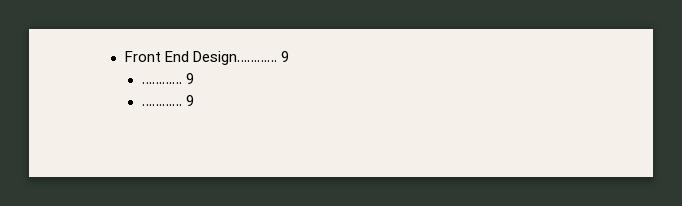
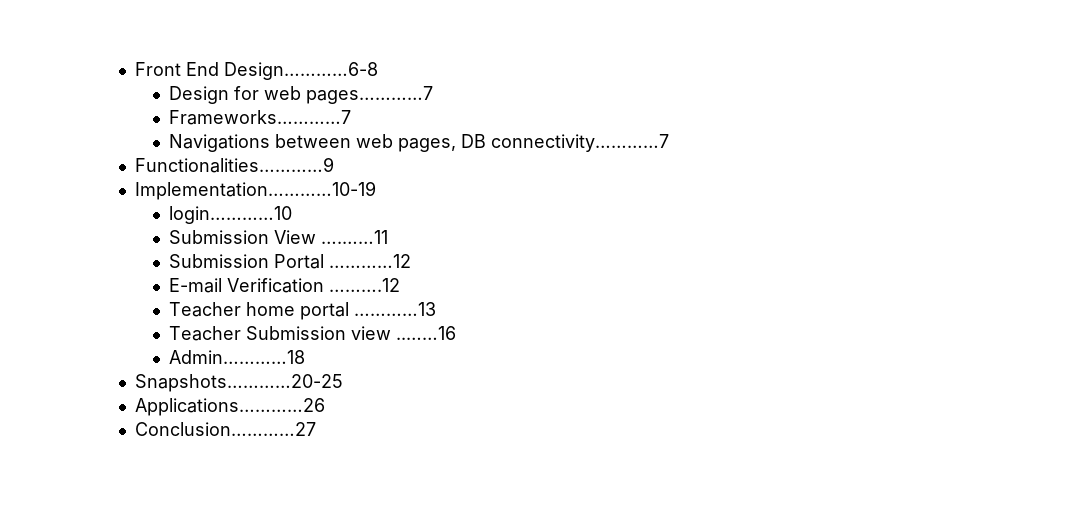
- Front End Design………… 9
- ………… 9
- ………… 9
+ Front End Design…………6-8
+ Design for web pages…………7
+ Frameworks…………7
+ Navigations between web pages, DB connectivity…………7
+ Functionalities…………9
+ Implementation…………10-19
+ login…………10
+ Submission View ….……11
+ Submission Portal …………12
+ E-mail Verification ……….12
+ Teacher home portal …………13
+ Teacher Submission view ..……16
+ Admin…………18
+ Snapshots…………20-25
+ Applications…………26
+ Conclusion…………27

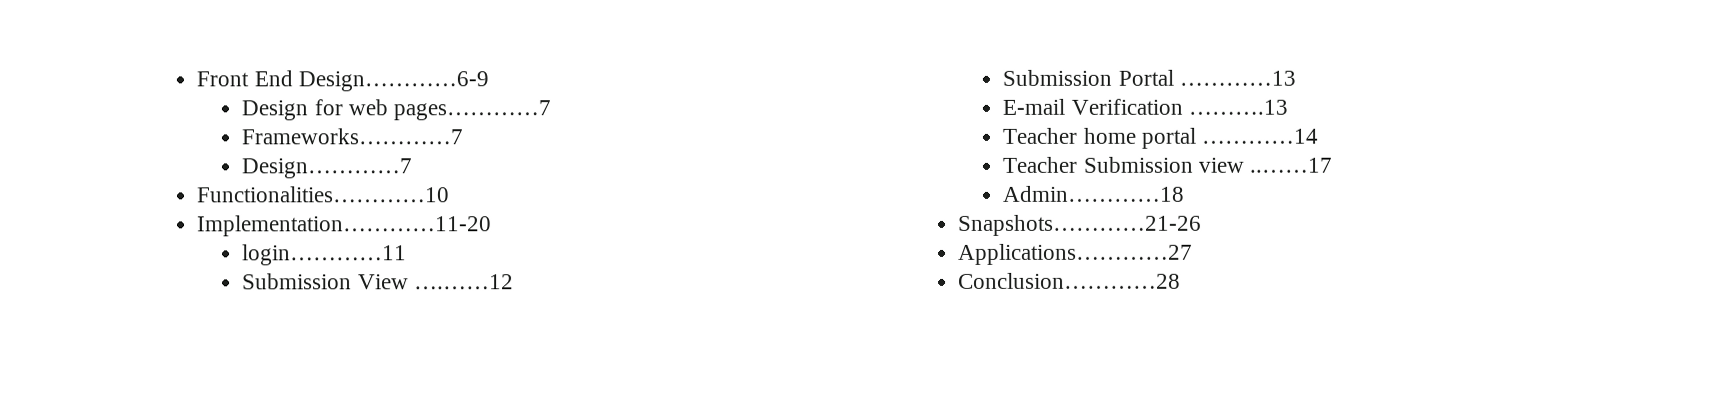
- Front End Design…………6-8
+ Front End Design…………6-9
- Navigations between web pages, DB connectivity…………7
- Functionalities…………9
- Implementation…………10-19
- login…………10
+ Design…………7
+ Functionalities…………10
+ Implementation…………11-20
+ login…………11
- Submission View ….……11
+ Submission View ….……12
- Submission Portal …………12
+ Submission Portal …………13
- E-mail Verification ……….12
+ E-mail Verification ……….13
- Teacher home portal …………13
+ Teacher home portal …………14
- Teacher Submission view ..……16
+ Teacher Submission view ..……17
- Snapshots…………20-25
- Applications…………26
- Conclusion…………27
+ Snapshots…………21-26
+ Applications…………27
+ Conclusion…………28

